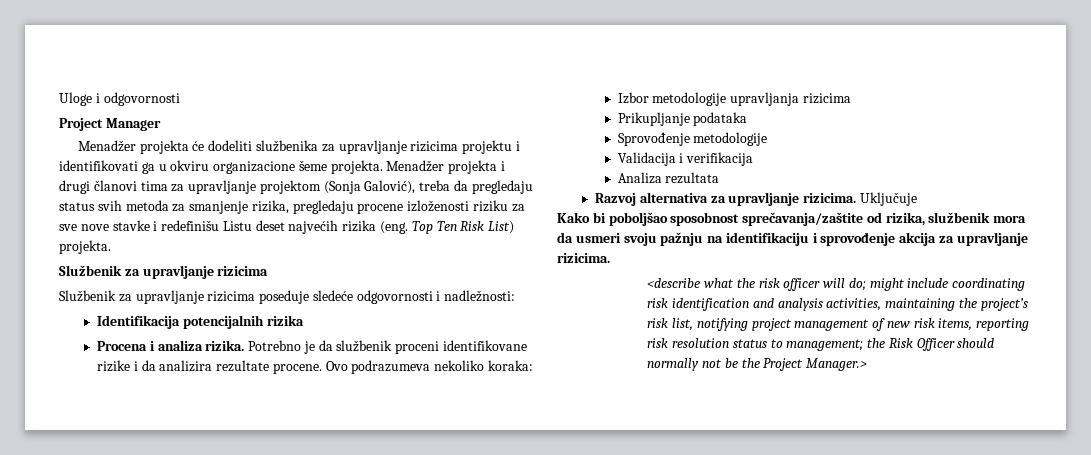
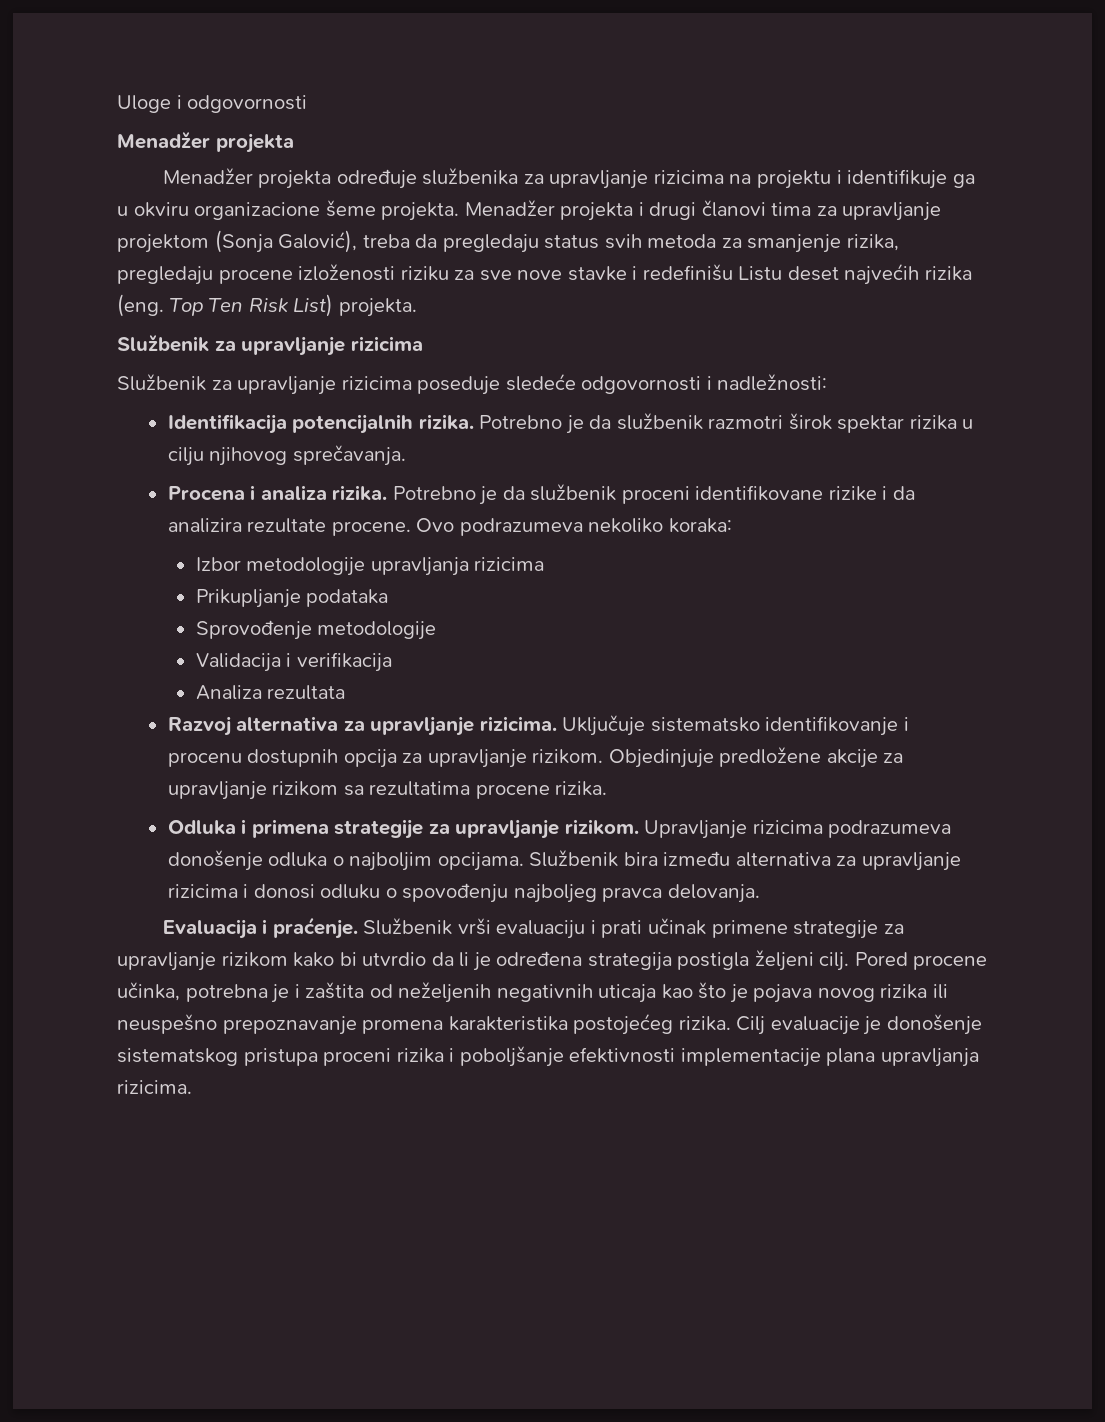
  Uloge i odgovornosti
- Project Manager
- Menadžer projekta će dodeliti službenika za upravljanje rizicima projektu i identifikovati ga u okviru organizacione šeme projekta.
+ Menadžer projekta
+ Menadžer projekta određuje službenika za upravljanje rizicima na projektu i identifikuje ga u okviru organizacione šeme projekta.
- Identifikacija potencijalnih rizika
+ Identifikacija potencijalnih rizika. Potrebno je da službenik razmotri širok spektar rizika u cilju njihovog sprečavanja.
- Uključuje
- Kako bi poboljšao sposobnost sprečavanja/zaštite od rizika, službenik mora da usmeri svoju pažnju na identifikaciju i sprovođenje akcija za upravljanje rizicima.
- <describe what the risk officer will do; might include coordinating risk identification and analysis activities, maintaining the project’s risk list, notifying project management of new risk items, reporting risk resolution status to management; the Risk Officer should normally not be the Project Manager.>
+ Uključuje sistematsko identifikovanje i procenu dostupnih opcija za upravljanje rizikom. Objedinjuje predložene akcije za upravljanje rizikom sa rezultatima procene rizika.
+ Odluka i primena strategije za upravljanje rizikom. Upravljanje rizicima podrazumeva donošenje odluka o najboljim opcijama. Službenik bira između alternativa za upravljanje rizicima i donosi odluku o spovođenju najboljeg pravca delovanja.
+ Evaluacija i praćenje. Službenik vrši evaluaciju i prati učinak primene strategije za upravljanje rizikom kako bi utvrdio da li je određena strategija postigla željeni cilj. Pored procene učinka, potrebna je i zaštita od neželjenih negativnih uticaja kao što je pojava novog rizika ili neuspešno prepoznavanje promena karakteristika postojećeg rizika. Cilj evaluacije je donošenje sistematskog pristupa proceni rizika i poboljšanje efektivnosti implementacije plana upravljanja rizicima.

